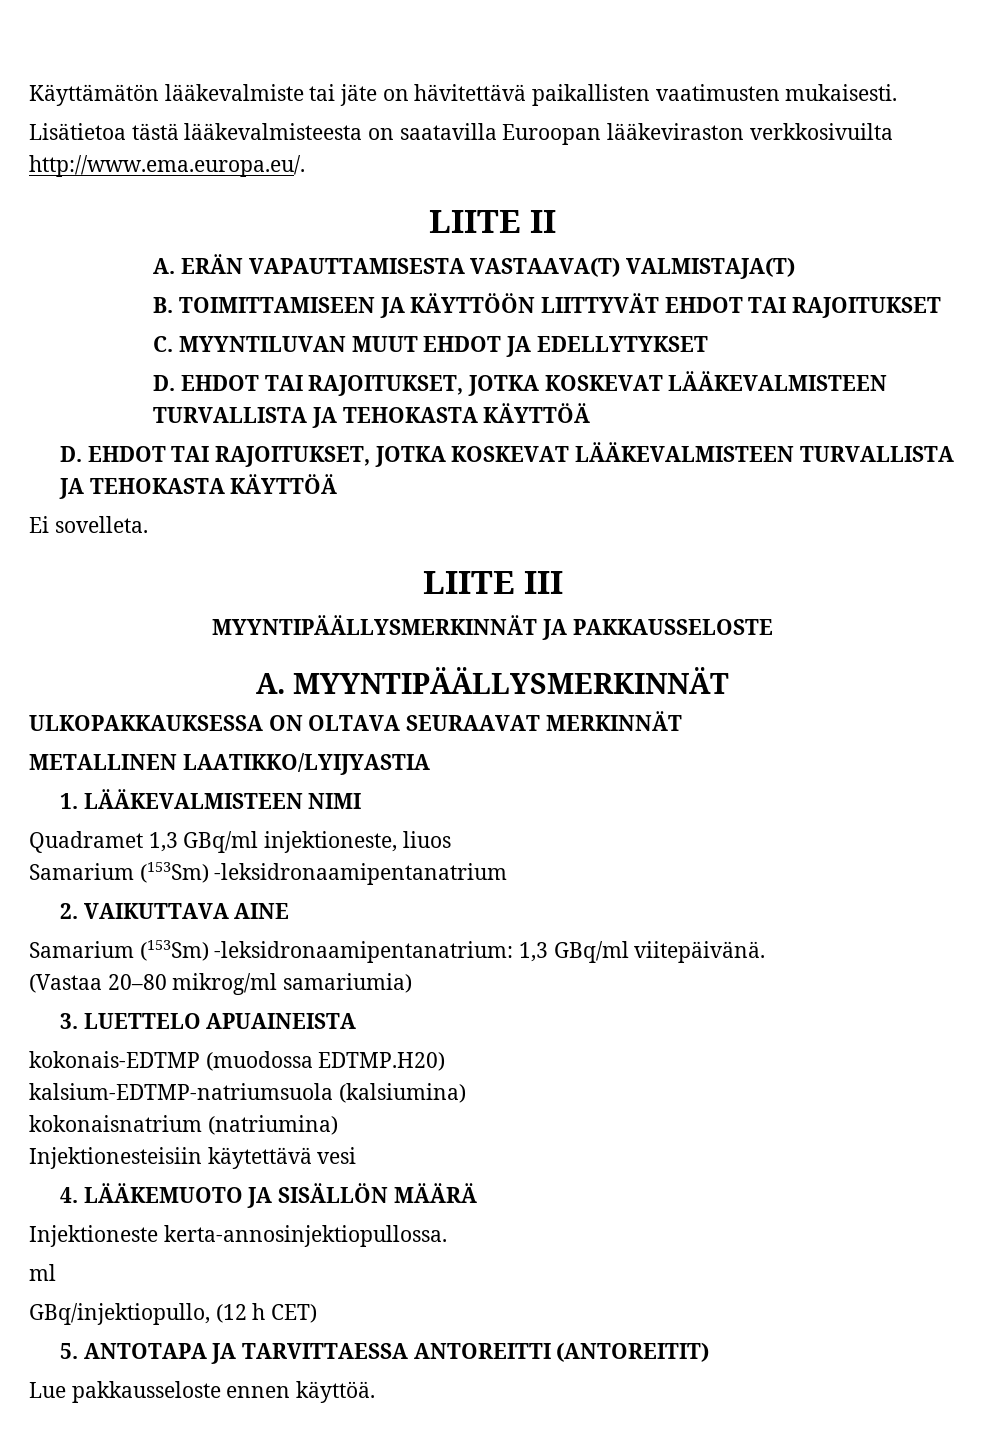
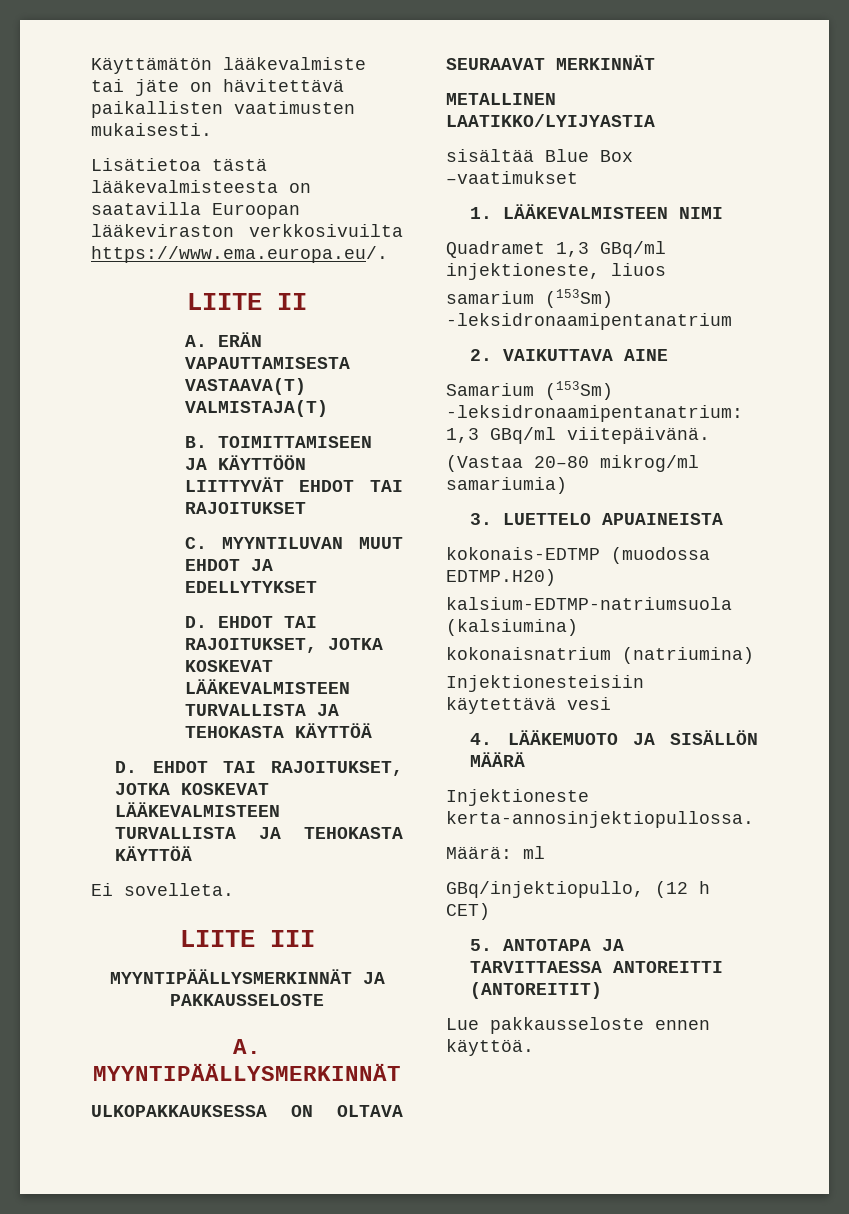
- Lisätietoa tästä lääkevalmisteesta on saatavilla Euroopan lääkeviraston verkkosivuilta http://www.ema.europa.eu/.
+ Lisätietoa tästä lääkevalmisteesta on saatavilla Euroopan lääkeviraston verkkosivuilta https://www.ema.europa.eu/.
+ sisältää Blue Box –vaatimukset
- Samarium (153Sm) -leksidronaamipentanatrium
+ samarium (153Sm) -leksidronaamipentanatrium
- ml
+ Määrä: ml

